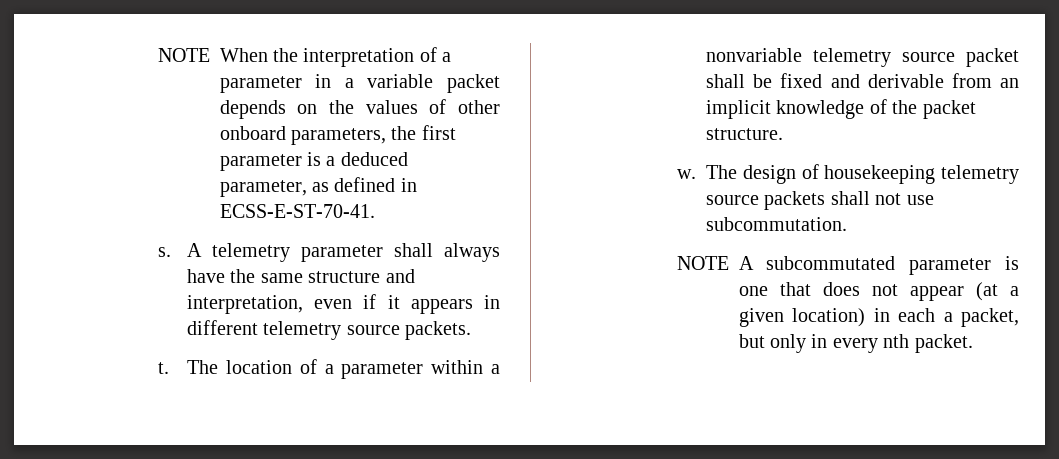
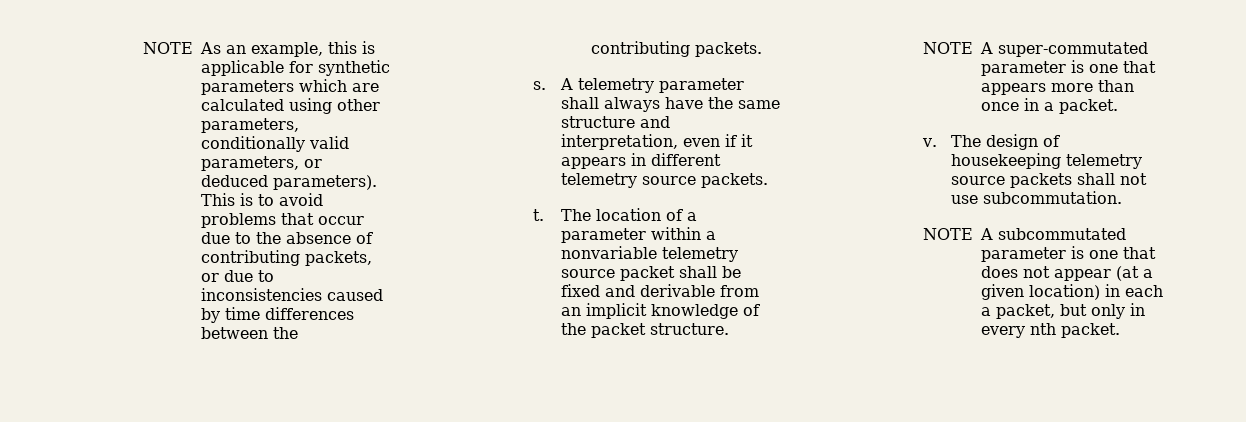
- NOTE When the interpretation of a parameter in a variable packet depends on the values of other onboard parameters, the first parameter is a deduced parameter, as defined in ECSS-E-ST-70-41.
+ NOTE As an example, this is applicable for synthetic parameters which are calculated using other parameters, conditionally valid parameters, or deduced parameters). This is to avoid problems that occur due to the absence of contributing packets, or due to inconsistencies caused by time differences between the contributing packets.
- w.
+ NOTE A super‐commutated parameter is one that appears more than once in a packet.
+ v.

